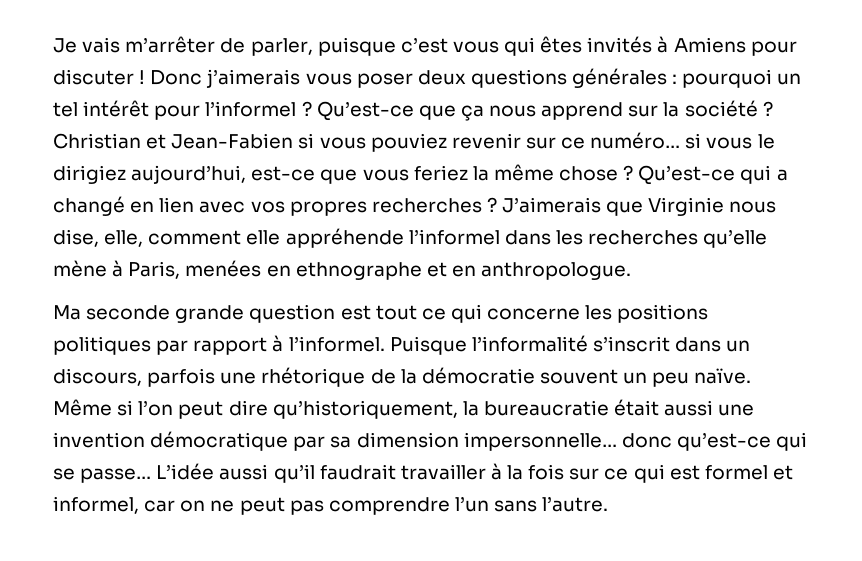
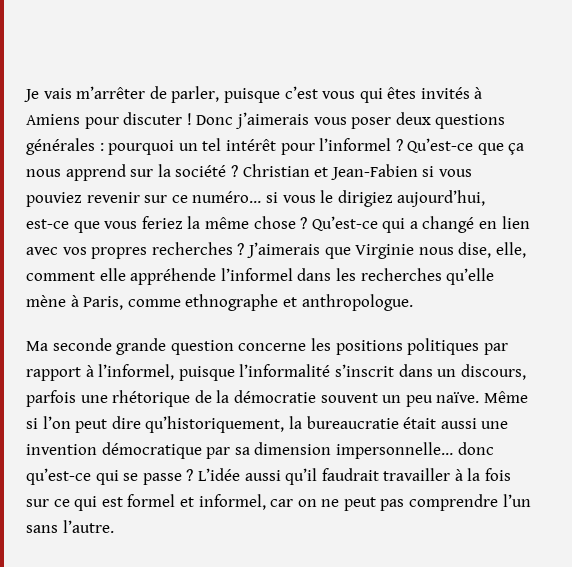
- J’aimerais que Virginie nous dise, elle, comment elle appréhende l’informel dans les recherches qu’elle mène à Paris, menées en ethnographe et en anthropologue.
+ J’aimerais que Virginie nous dise, elle, comment elle appréhende l’informel dans les recherches qu’elle mène à Paris, comme ethnographe et anthropologue.
- Ma seconde grande question est tout ce qui concerne les positions politiques par rapport à l’informel. Puisque l’informalité s’inscrit dans un discours, parfois une rhétorique de la démocratie souvent un peu naïve.
+ Ma seconde grande question concerne les positions politiques par rapport à l’informel, puisque l’informalité s’inscrit dans un discours, parfois une rhétorique de la démocratie souvent un peu naïve.
- Même si l’on peut dire qu’historiquement, la bureaucratie était aussi une invention démocratique par sa dimension impersonnelle… donc qu’est-ce qui se passe…
+ Même si l’on peut dire qu’historiquement, la bureaucratie était aussi une invention démocratique par sa dimension impersonnelle… donc qu’est-ce qui se passe ?

